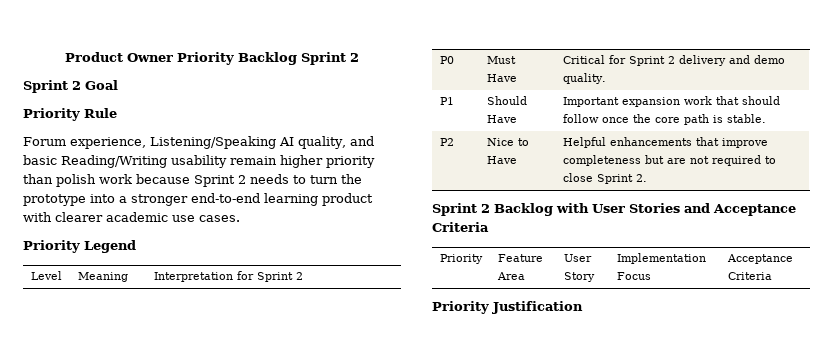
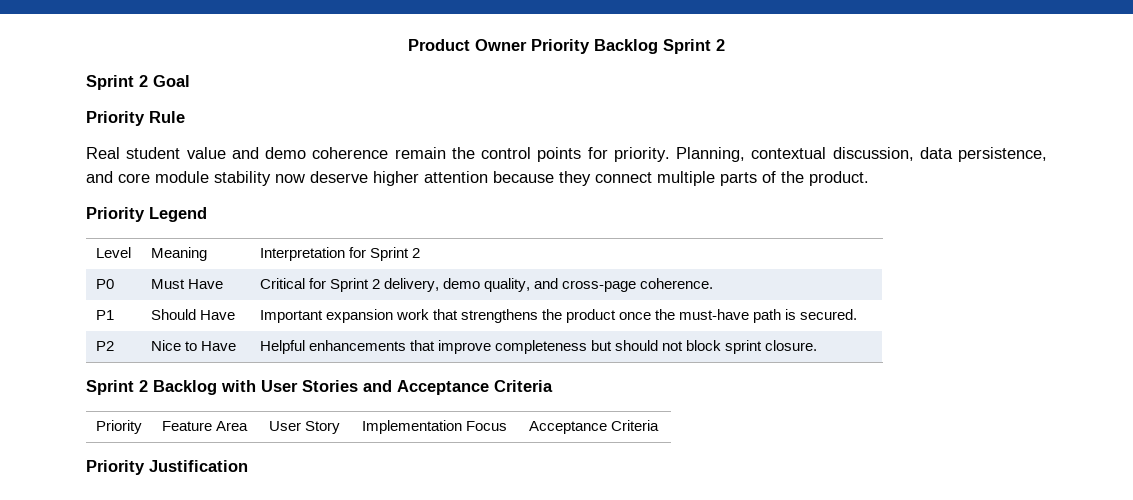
- Forum experience, Listening/Speaking AI quality, and basic Reading/Writing usability remain higher priority than polish work because Sprint 2 needs to turn the prototype into a stronger end-to-end learning product with clearer academic use cases.
+ Real student value and demo coherence remain the control points for priority. Planning, contextual discussion, data persistence, and core module stability now deserve higher attention because they connect multiple parts of the product.
- P0 | Must Have | Critical for Sprint 2 delivery and demo quality.
+ P0 | Must Have | Critical for Sprint 2 delivery, demo quality, and cross-page coherence.
- P1 | Should Have | Important expansion work that should follow once the core path is stable.
+ P1 | Should Have | Important expansion work that strengthens the product once the must-have path is secured.
- P2 | Nice to Have | Helpful enhancements that improve completeness but are not required to close Sprint 2.
+ P2 | Nice to Have | Helpful enhancements that improve completeness but should not block sprint closure.

